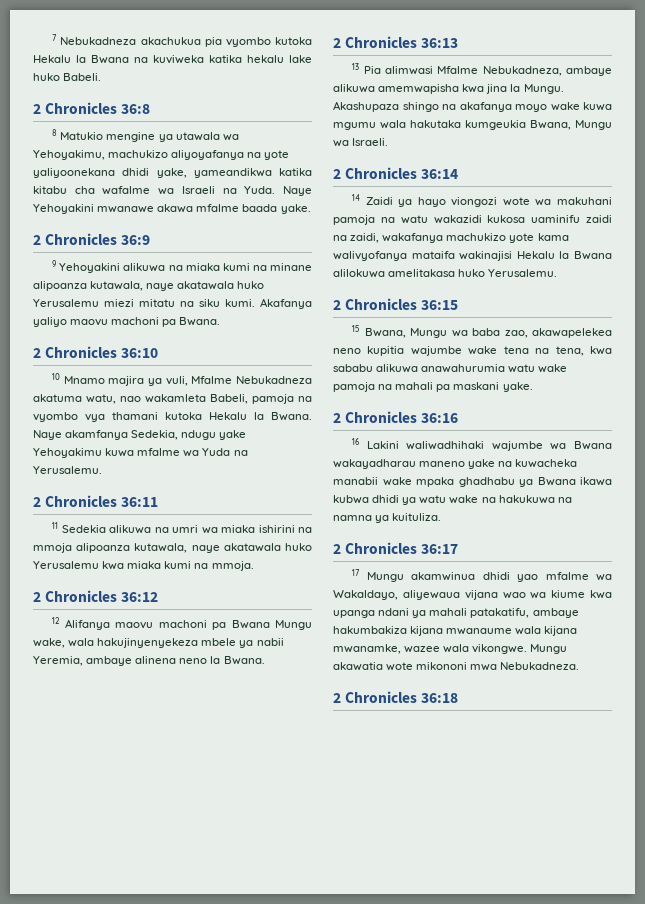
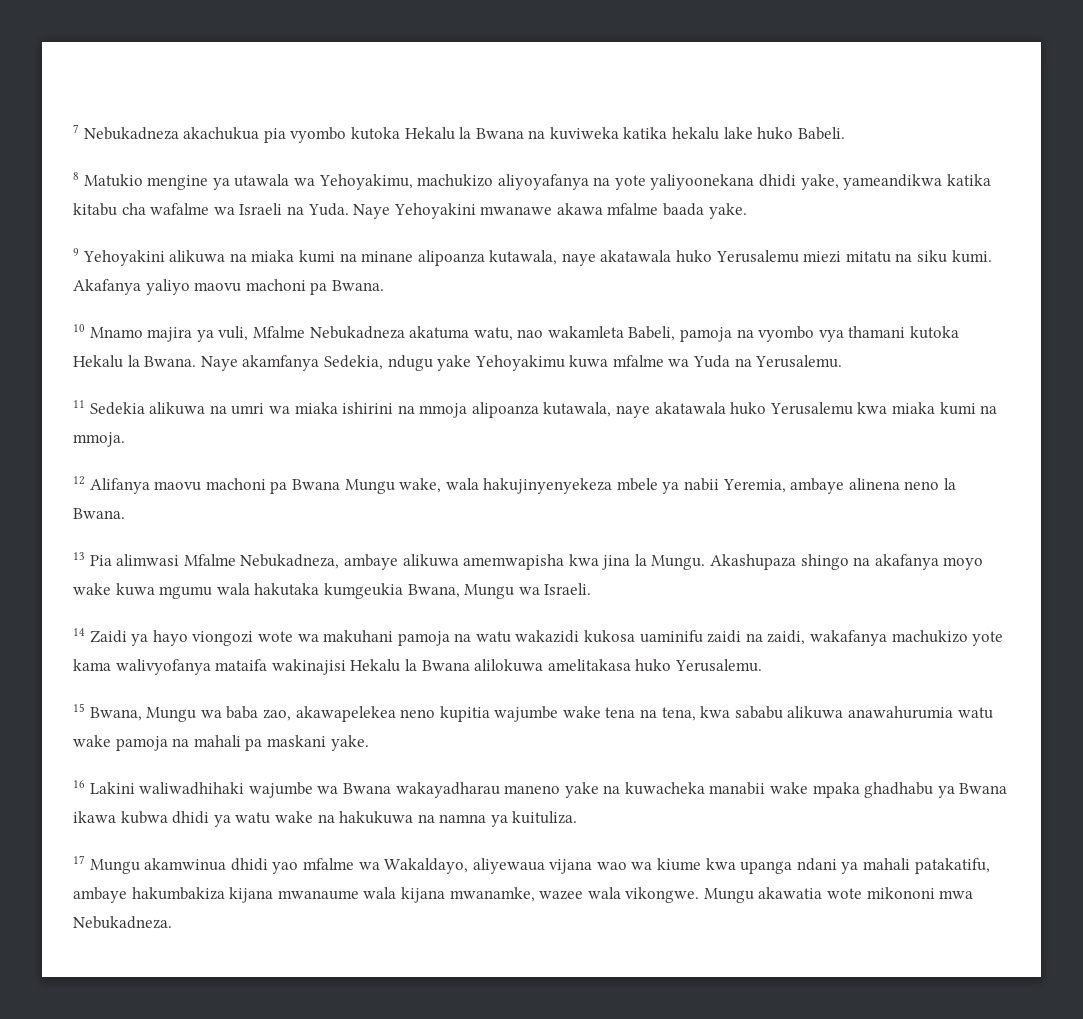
- 2 Chronicles 36:8
- 2 Chronicles 36:9
- 2 Chronicles 36:10
- 2 Chronicles 36:11
- 2 Chronicles 36:12
- 2 Chronicles 36:13
- 2 Chronicles 36:14
- 2 Chronicles 36:15
- 2 Chronicles 36:16
- 2 Chronicles 36:17
- 2 Chronicles 36:18

